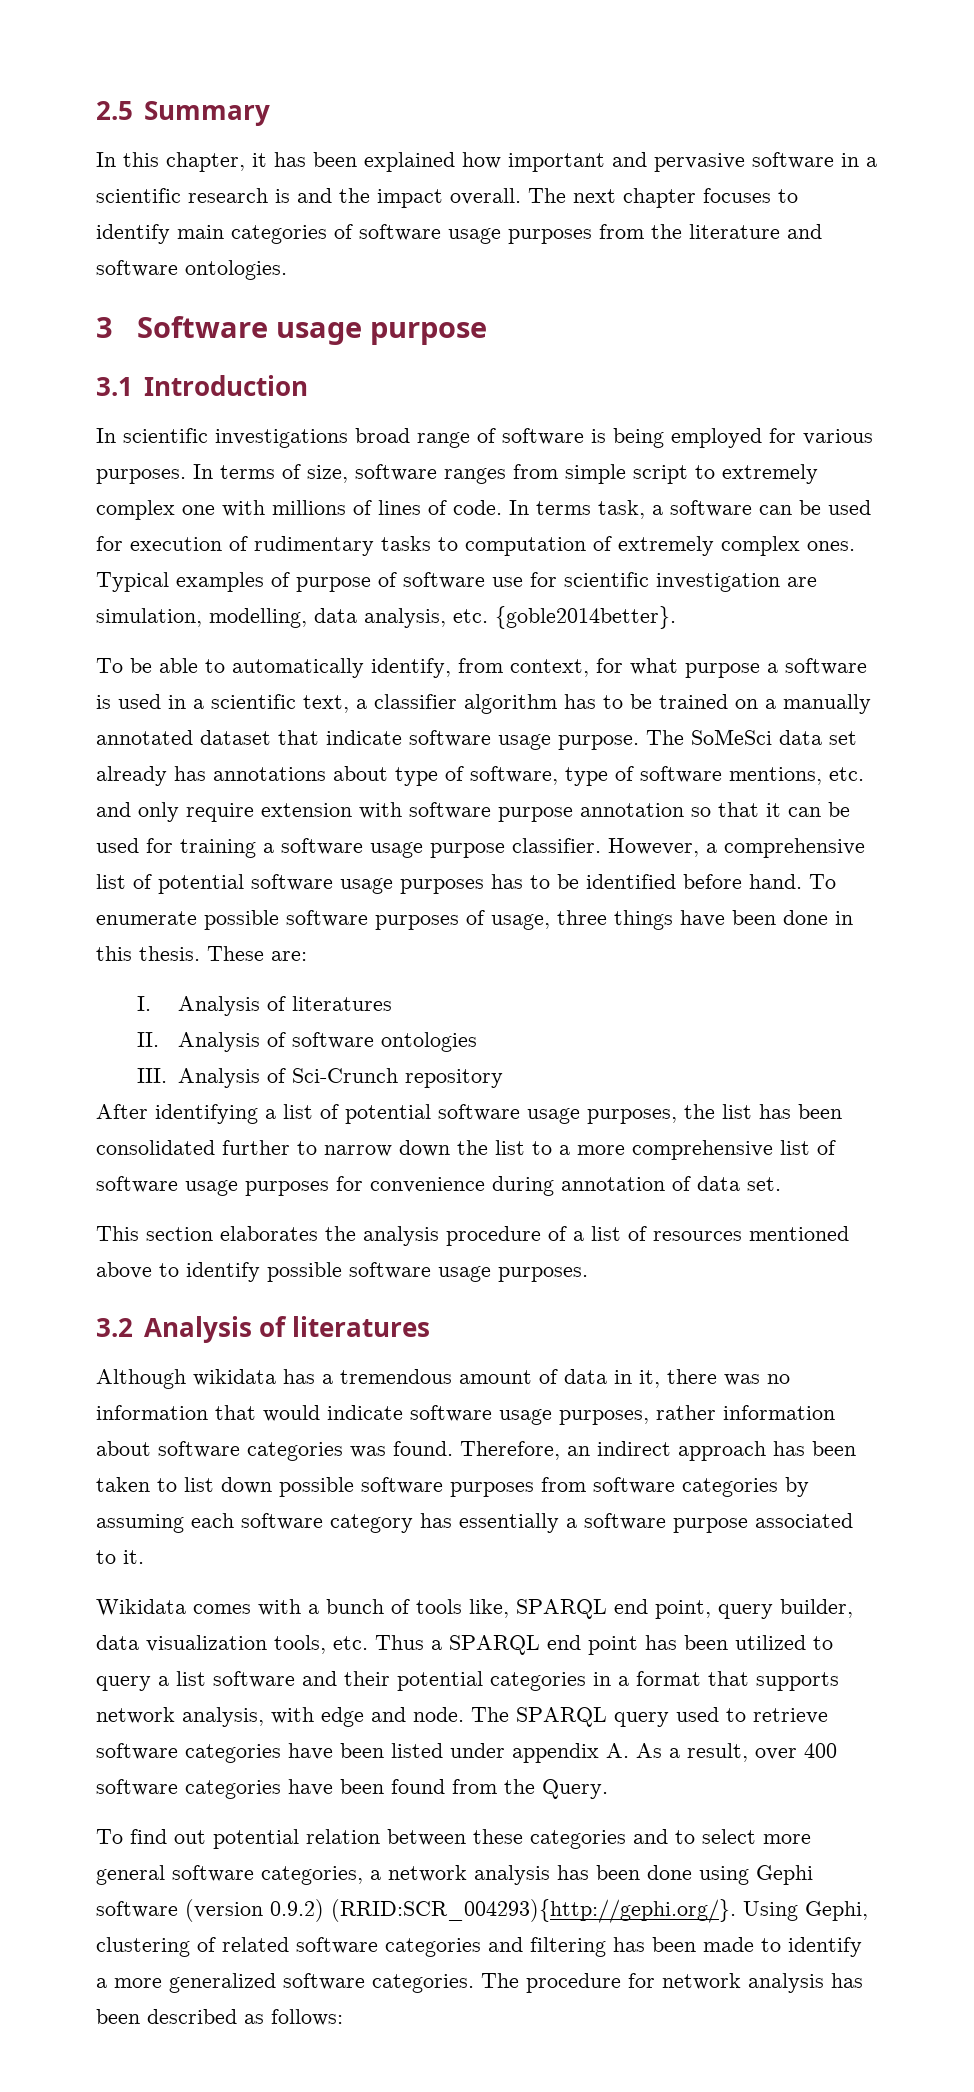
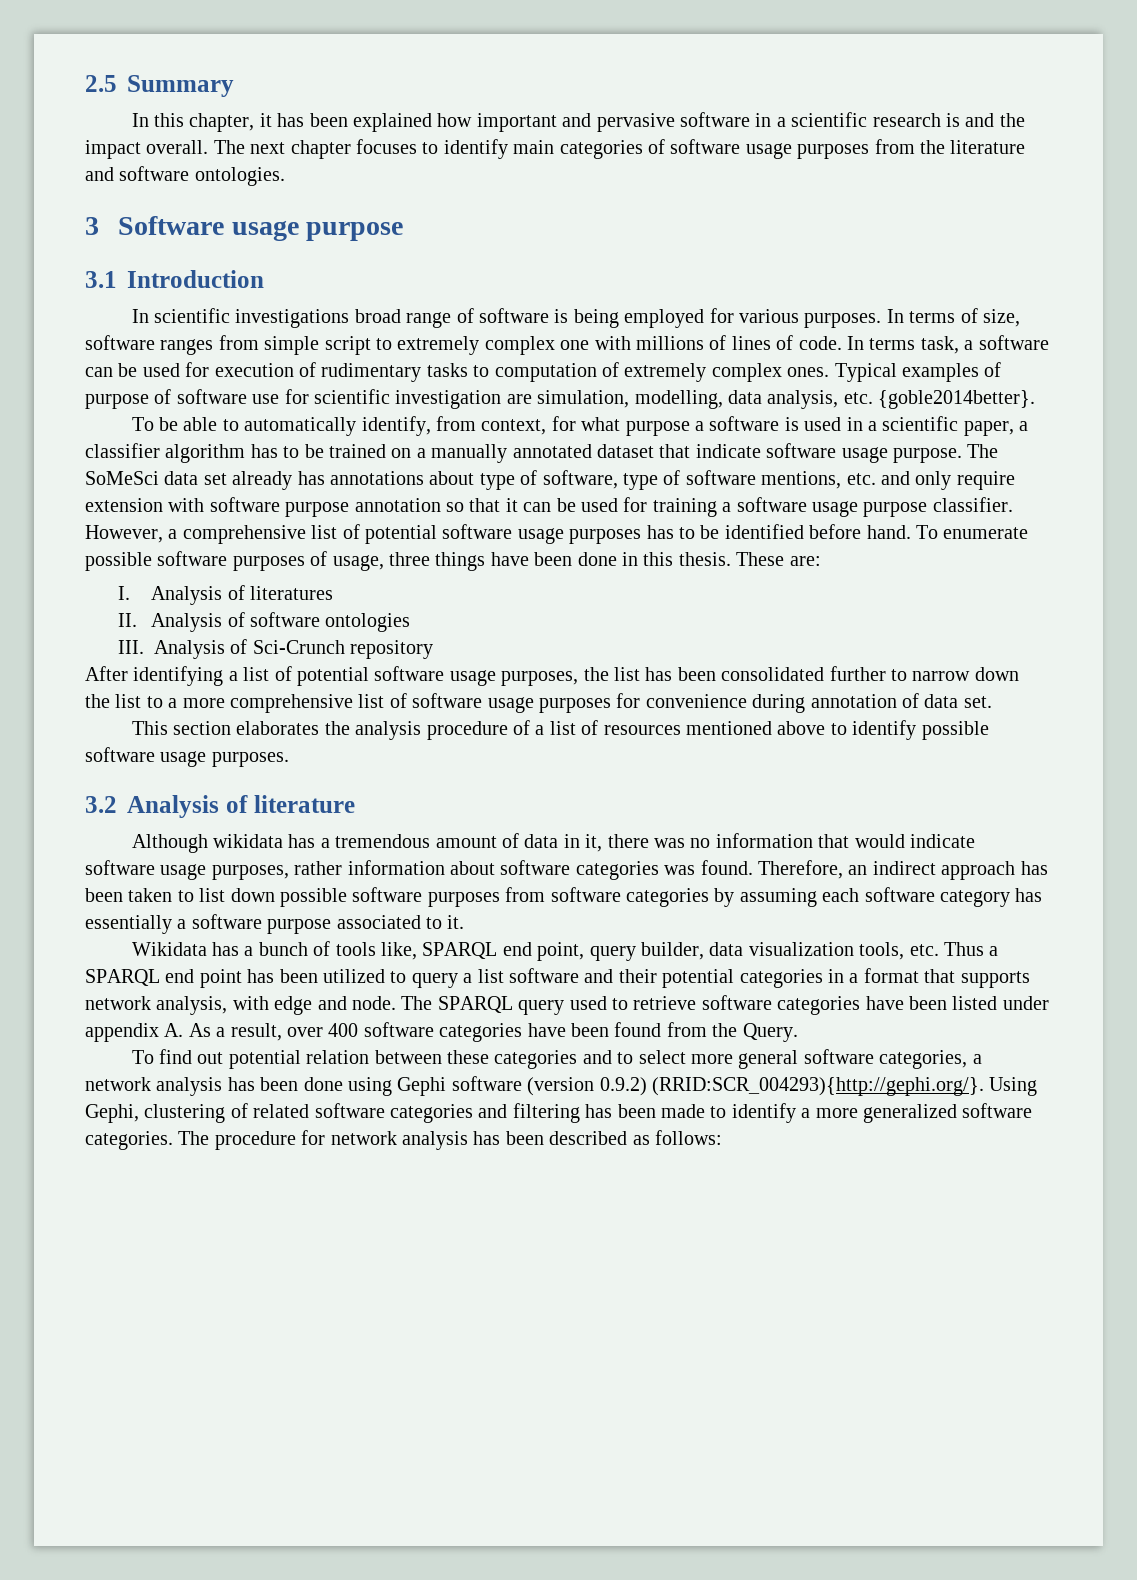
- To be able to automatically identify, from context, for what purpose a software is used in a scientific text, a classifier algorithm has to be trained on a manually annotated dataset that indicate software usage purpose.
+ To be able to automatically identify, from context, for what purpose a software is used in a scientific paper, a classifier algorithm has to be trained on a manually annotated dataset that indicate software usage purpose.
- 3.2 Analysis of literatures
+ 3.2 Analysis of literature
- Wikidata comes with a bunch of tools like, SPARQL end point, query builder, data visualization tools, etc. Thus a SPARQL end point has been utilized to query a list software and their potential categories in a format that supports network analysis, with edge and node.
+ Wikidata has a bunch of tools like, SPARQL end point, query builder, data visualization tools, etc. Thus a SPARQL end point has been utilized to query a list software and their potential categories in a format that supports network analysis, with edge and node.

